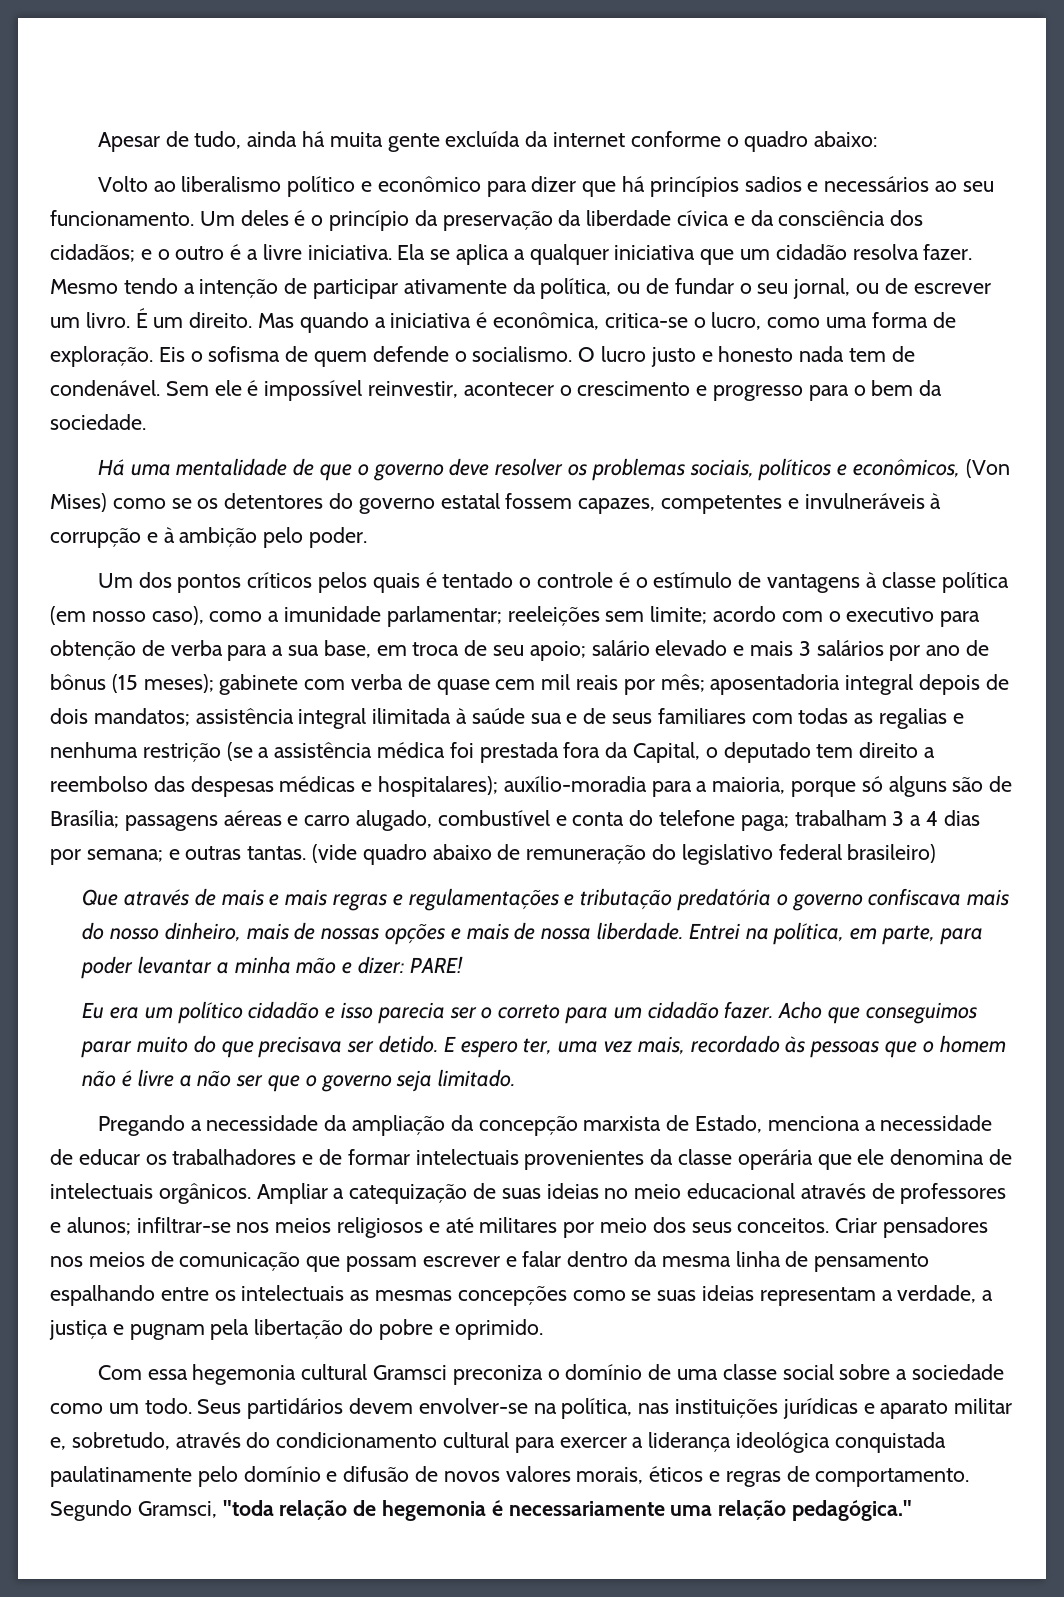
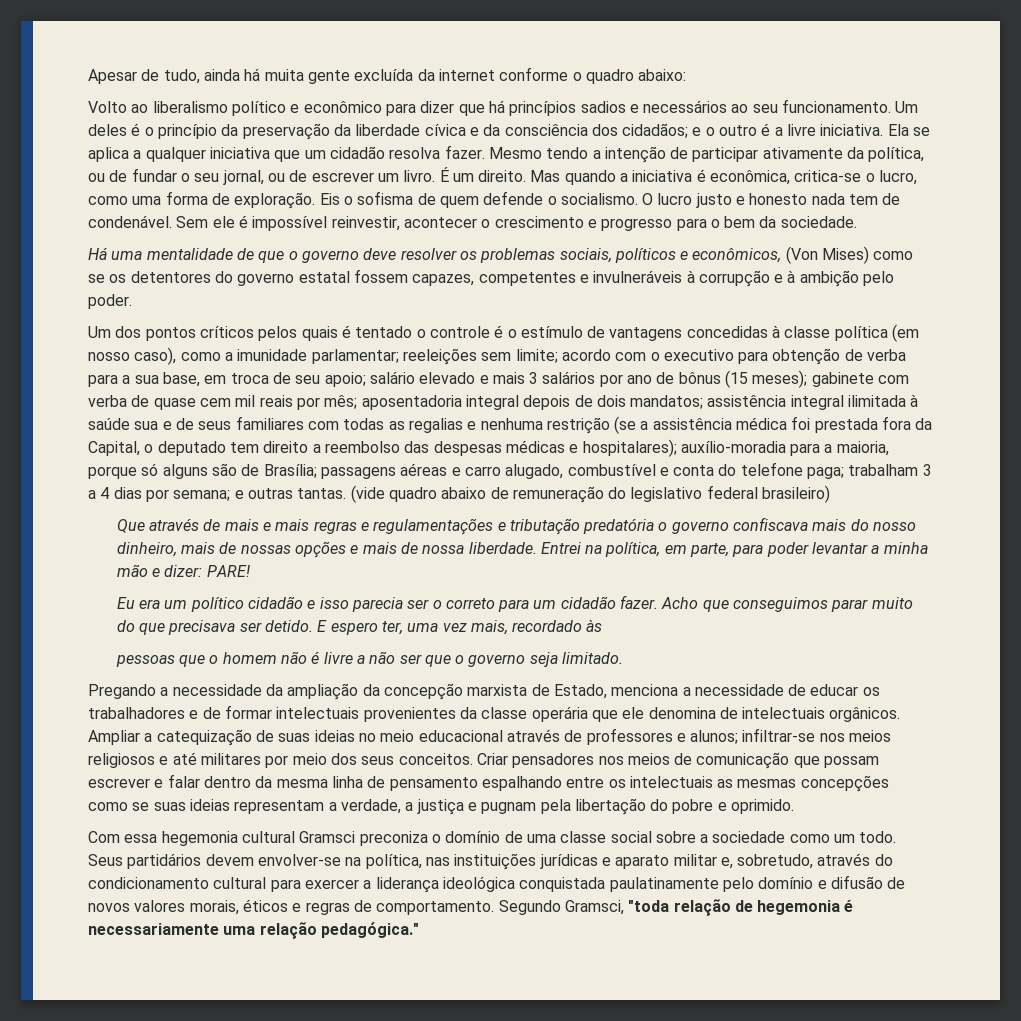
- Um dos pontos críticos pelos quais é tentado o controle é o estímulo de vantagens à classe política (em nosso caso), como a imunidade parlamentar;
+ Um dos pontos críticos pelos quais é tentado o controle é o estímulo de vantagens concedidas à classe política (em nosso caso), como a imunidade parlamentar;
- E espero ter, uma vez mais, recordado às pessoas que o homem não é livre a não ser que o governo seja limitado.
+ E espero ter, uma vez mais, recordado às
+ pessoas que o homem não é livre a não ser que o governo seja limitado.

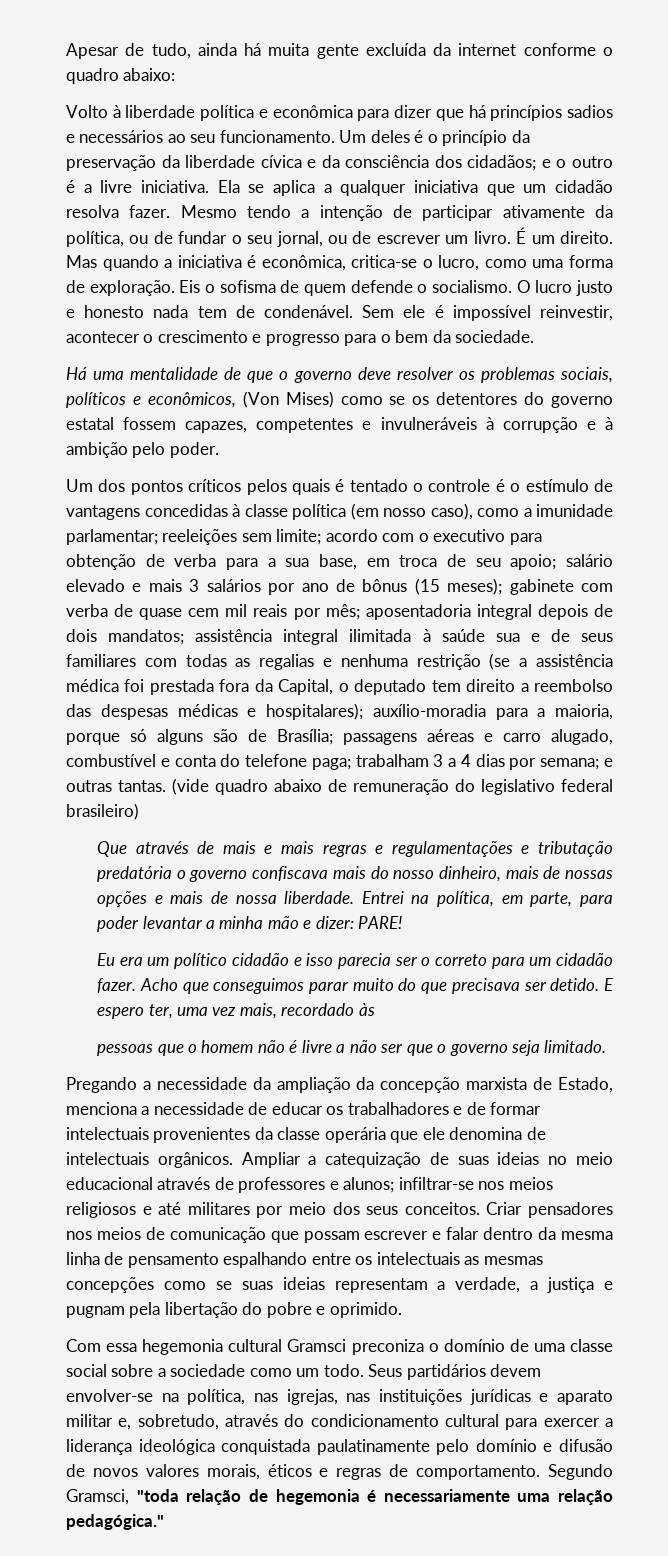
- Volto ao liberalismo político e econômico para dizer que há princípios sadios e necessários ao seu funcionamento.
+ Volto à liberdade política e econômica para dizer que há princípios sadios e necessários ao seu funcionamento.
- Seus partidários devem envolver-se na política, nas instituições jurídicas e aparato militar e, sobretudo, através do condicionamento cultural para exercer a liderança ideológica conquistada paulatinamente pelo domínio e difusão de novos valores morais, éticos e regras de comportamento.
+ Seus partidários devem envolver-se na política, nas igrejas, nas instituições jurídicas e aparato militar e, sobretudo, através do condicionamento cultural para exercer a liderança ideológica conquistada paulatinamente pelo domínio e difusão de novos valores morais, éticos e regras de comportamento.

